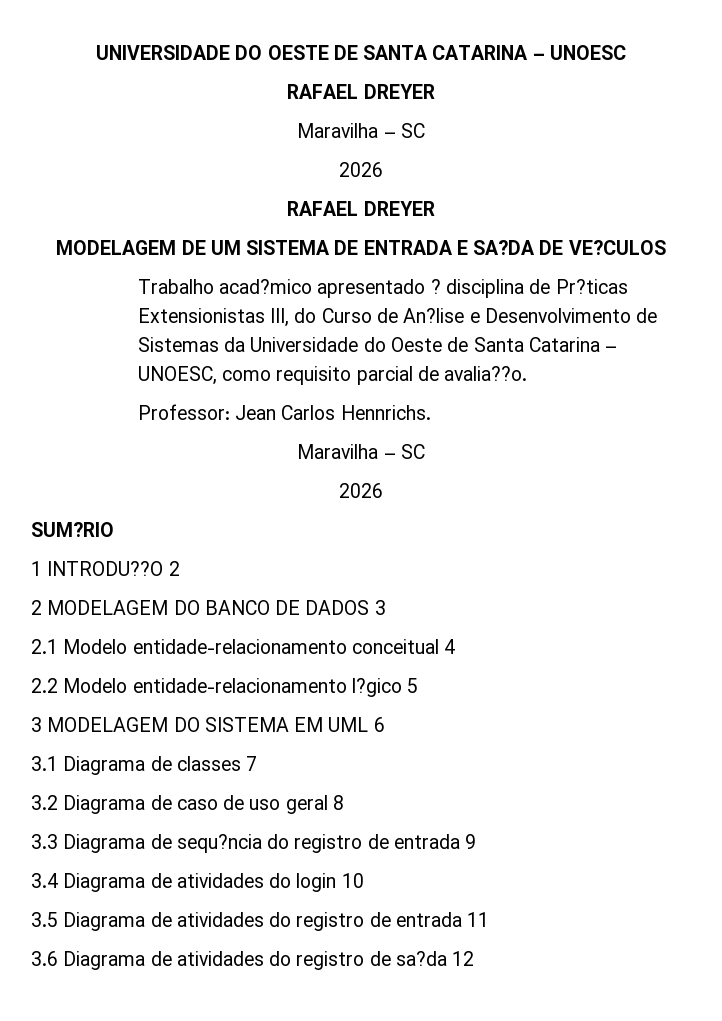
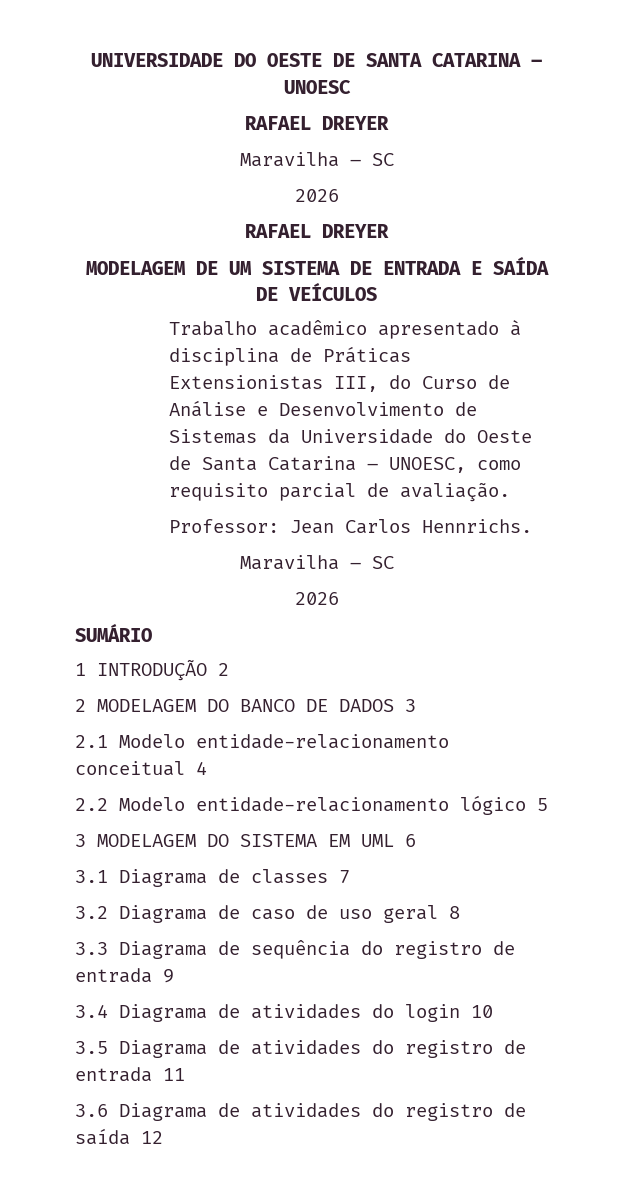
- MODELAGEM DE UM SISTEMA DE ENTRADA E SA?DA DE VE?CULOS
- Trabalho acad?mico apresentado ? disciplina de Pr?ticas Extensionistas III, do Curso de An?lise e Desenvolvimento de Sistemas da Universidade do Oeste de Santa Catarina – UNOESC, como requisito parcial de avalia??o.
+ MODELAGEM DE UM SISTEMA DE ENTRADA E SAÍDA DE VEÍCULOS
+ Trabalho acadêmico apresentado à disciplina de Práticas Extensionistas III, do Curso de Análise e Desenvolvimento de Sistemas da Universidade do Oeste de Santa Catarina – UNOESC, como requisito parcial de avaliação.
- SUM?RIO
+ SUMÁRIO
- 1 INTRODU??O 2
+ 1 INTRODUÇÃO 2
- 2.2 Modelo entidade-relacionamento l?gico 5
+ 2.2 Modelo entidade-relacionamento lógico 5
- 3.3 Diagrama de sequ?ncia do registro de entrada 9
+ 3.3 Diagrama de sequência do registro de entrada 9
- 3.6 Diagrama de atividades do registro de sa?da 12
+ 3.6 Diagrama de atividades do registro de saída 12

